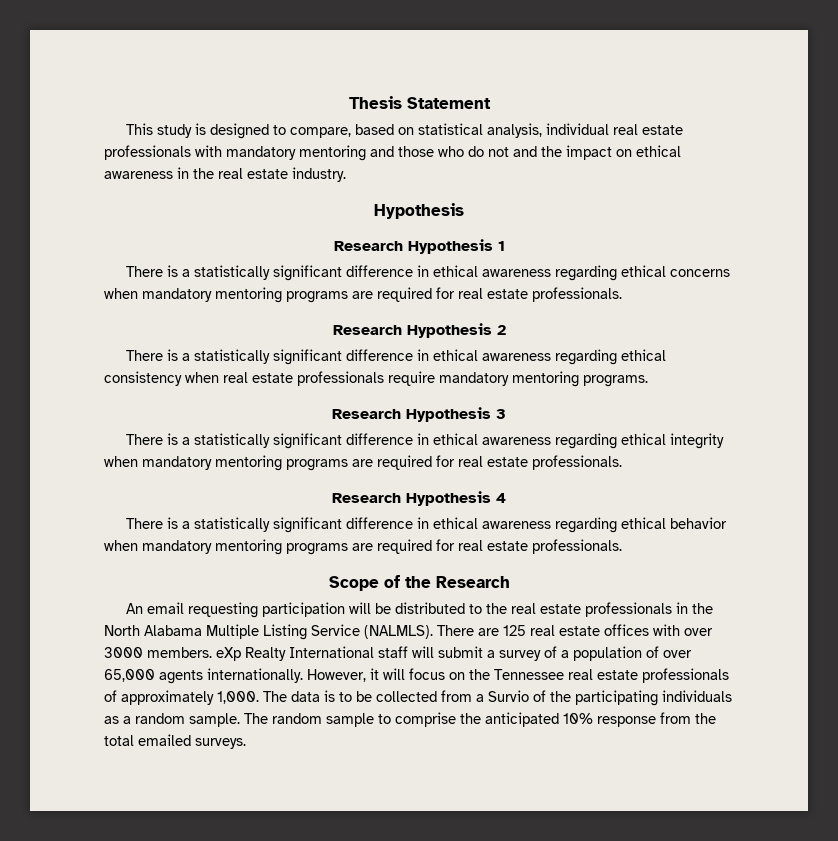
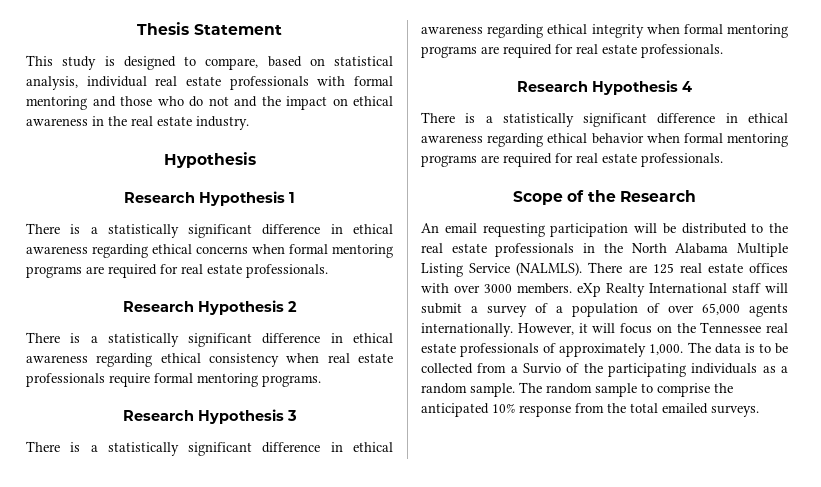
- This study is designed to compare, based on statistical analysis, individual real estate professionals with mandatory mentoring and those who do not and the impact on ethical awareness in the real estate industry.
+ This study is designed to compare, based on statistical analysis, individual real estate professionals with formal mentoring and those who do not and the impact on ethical awareness in the real estate industry.
- There is a statistically significant difference in ethical awareness regarding ethical concerns when mandatory mentoring programs are required for real estate professionals.
+ There is a statistically significant difference in ethical awareness regarding ethical concerns when formal mentoring programs are required for real estate professionals.
- There is a statistically significant difference in ethical awareness regarding ethical consistency when real estate professionals require mandatory mentoring programs.
+ There is a statistically significant difference in ethical awareness regarding ethical consistency when real estate professionals require formal mentoring programs.
- There is a statistically significant difference in ethical awareness regarding ethical integrity when mandatory mentoring programs are required for real estate professionals.
+ There is a statistically significant difference in ethical awareness regarding ethical integrity when formal mentoring programs are required for real estate professionals.
- There is a statistically significant difference in ethical awareness regarding ethical behavior when mandatory mentoring programs are required for real estate professionals.
+ There is a statistically significant difference in ethical awareness regarding ethical behavior when formal mentoring programs are required for real estate professionals.

